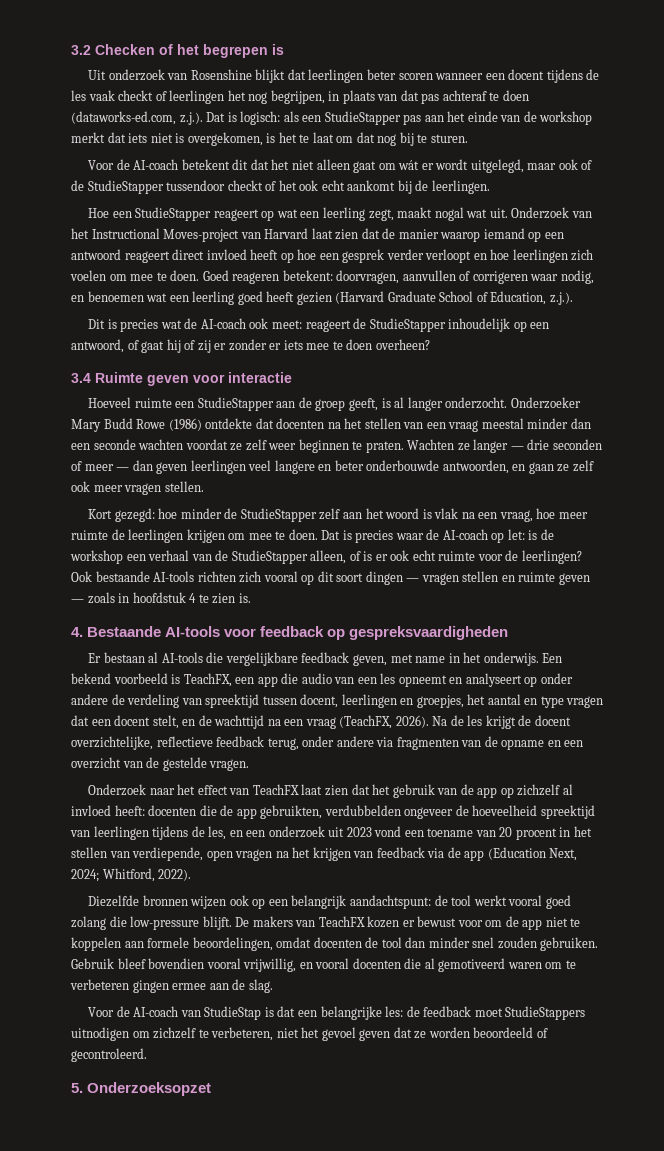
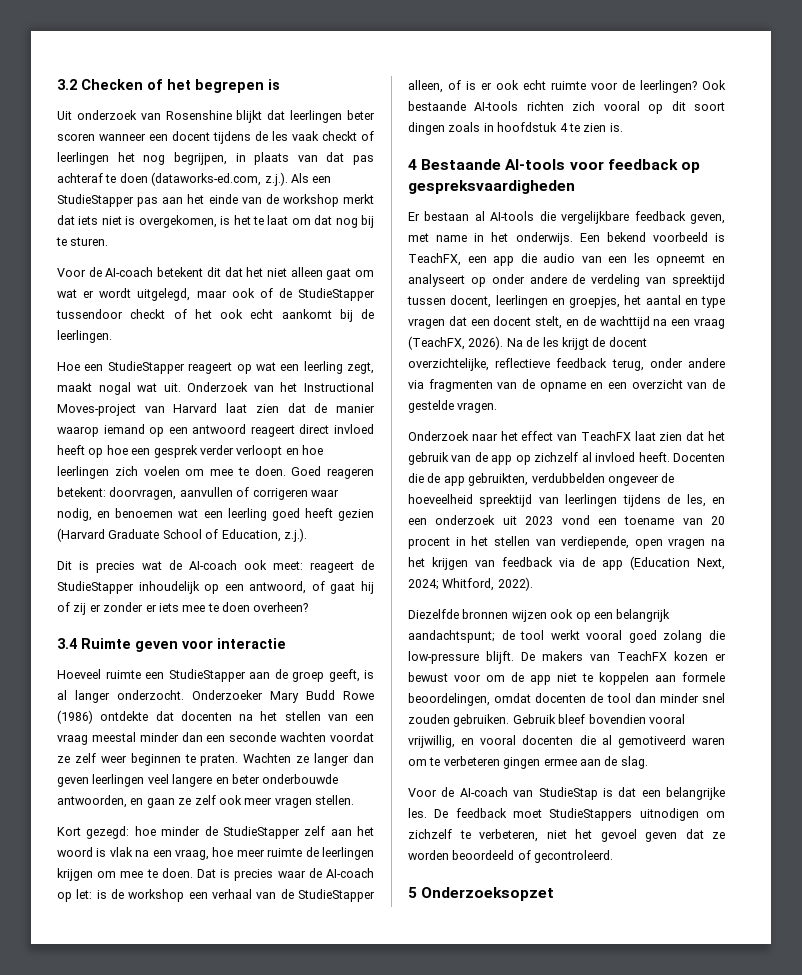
- Uit onderzoek van Rosenshine blijkt dat leerlingen beter scoren wanneer een docent tijdens de les vaak checkt of leerlingen het nog begrijpen, in plaats van dat pas achteraf te doen (dataworks-ed.com, z.j.). Dat is logisch: als een StudieStapper pas aan het einde van de workshop merkt dat iets niet is overgekomen, is het te laat om dat nog bij te sturen.
+ Uit onderzoek van Rosenshine blijkt dat leerlingen beter scoren wanneer een docent tijdens de les vaak checkt of leerlingen het nog begrijpen, in plaats van dat pas achteraf te doen (dataworks-ed.com, z.j.). Als een StudieStapper pas aan het einde van de workshop merkt dat iets niet is overgekomen, is het te laat om dat nog bij te sturen.
- Voor de AI-coach betekent dit dat het niet alleen gaat om wát er wordt uitgelegd, maar ook of de StudieStapper tussendoor checkt of het ook echt aankomt bij de leerlingen.
+ Voor de AI-coach betekent dit dat het niet alleen gaat om wat er wordt uitgelegd, maar ook of de StudieStapper tussendoor checkt of het ook echt aankomt bij de leerlingen.
- Wachten ze langer — drie seconden of meer — dan geven leerlingen veel langere en beter onderbouwde antwoorden, en gaan ze zelf ook meer vragen stellen.
+ Wachten ze langer dan geven leerlingen veel langere en beter onderbouwde antwoorden, en gaan ze zelf ook meer vragen stellen.
- Ook bestaande AI-tools richten zich vooral op dit soort dingen — vragen stellen en ruimte geven — zoals in hoofdstuk 4 te zien is.
+ Ook bestaande AI-tools richten zich vooral op dit soort dingen zoals in hoofdstuk 4 te zien is.
- 4. Bestaande AI-tools voor feedback op gespreksvaardigheden
+ 4 Bestaande AI-tools voor feedback op gespreksvaardigheden
- Onderzoek naar het effect van TeachFX laat zien dat het gebruik van de app op zichzelf al invloed heeft: docenten die de app gebruikten, verdubbelden ongeveer de hoeveelheid spreektijd van leerlingen tijdens de les, en een onderzoek uit 2023 vond een toename van 20 procent in het stellen van verdiepende, open vragen na het krijgen van feedback via de app (Education Next, 2024;
+ Onderzoek naar het effect van TeachFX laat zien dat het gebruik van de app op zichzelf al invloed heeft. Docenten die de app gebruikten, verdubbelden ongeveer de hoeveelheid spreektijd van leerlingen tijdens de les, en een onderzoek uit 2023 vond een toename van 20 procent in het stellen van verdiepende, open vragen na het krijgen van feedback via de app (Education Next, 2024;
- Diezelfde bronnen wijzen ook op een belangrijk aandachtspunt: de tool werkt vooral goed zolang die low-pressure blijft.
+ Diezelfde bronnen wijzen ook op een belangrijk aandachtspunt; de tool werkt vooral goed zolang die low-pressure blijft.
- Voor de AI-coach van StudieStap is dat een belangrijke les: de feedback moet StudieStappers uitnodigen om zichzelf te verbeteren, niet het gevoel geven dat ze worden beoordeeld of gecontroleerd.
+ Voor de AI-coach van StudieStap is dat een belangrijke les. De feedback moet StudieStappers uitnodigen om zichzelf te verbeteren, niet het gevoel geven dat ze worden beoordeeld of gecontroleerd.
- 5. Onderzoeksopzet
+ 5 Onderzoeksopzet

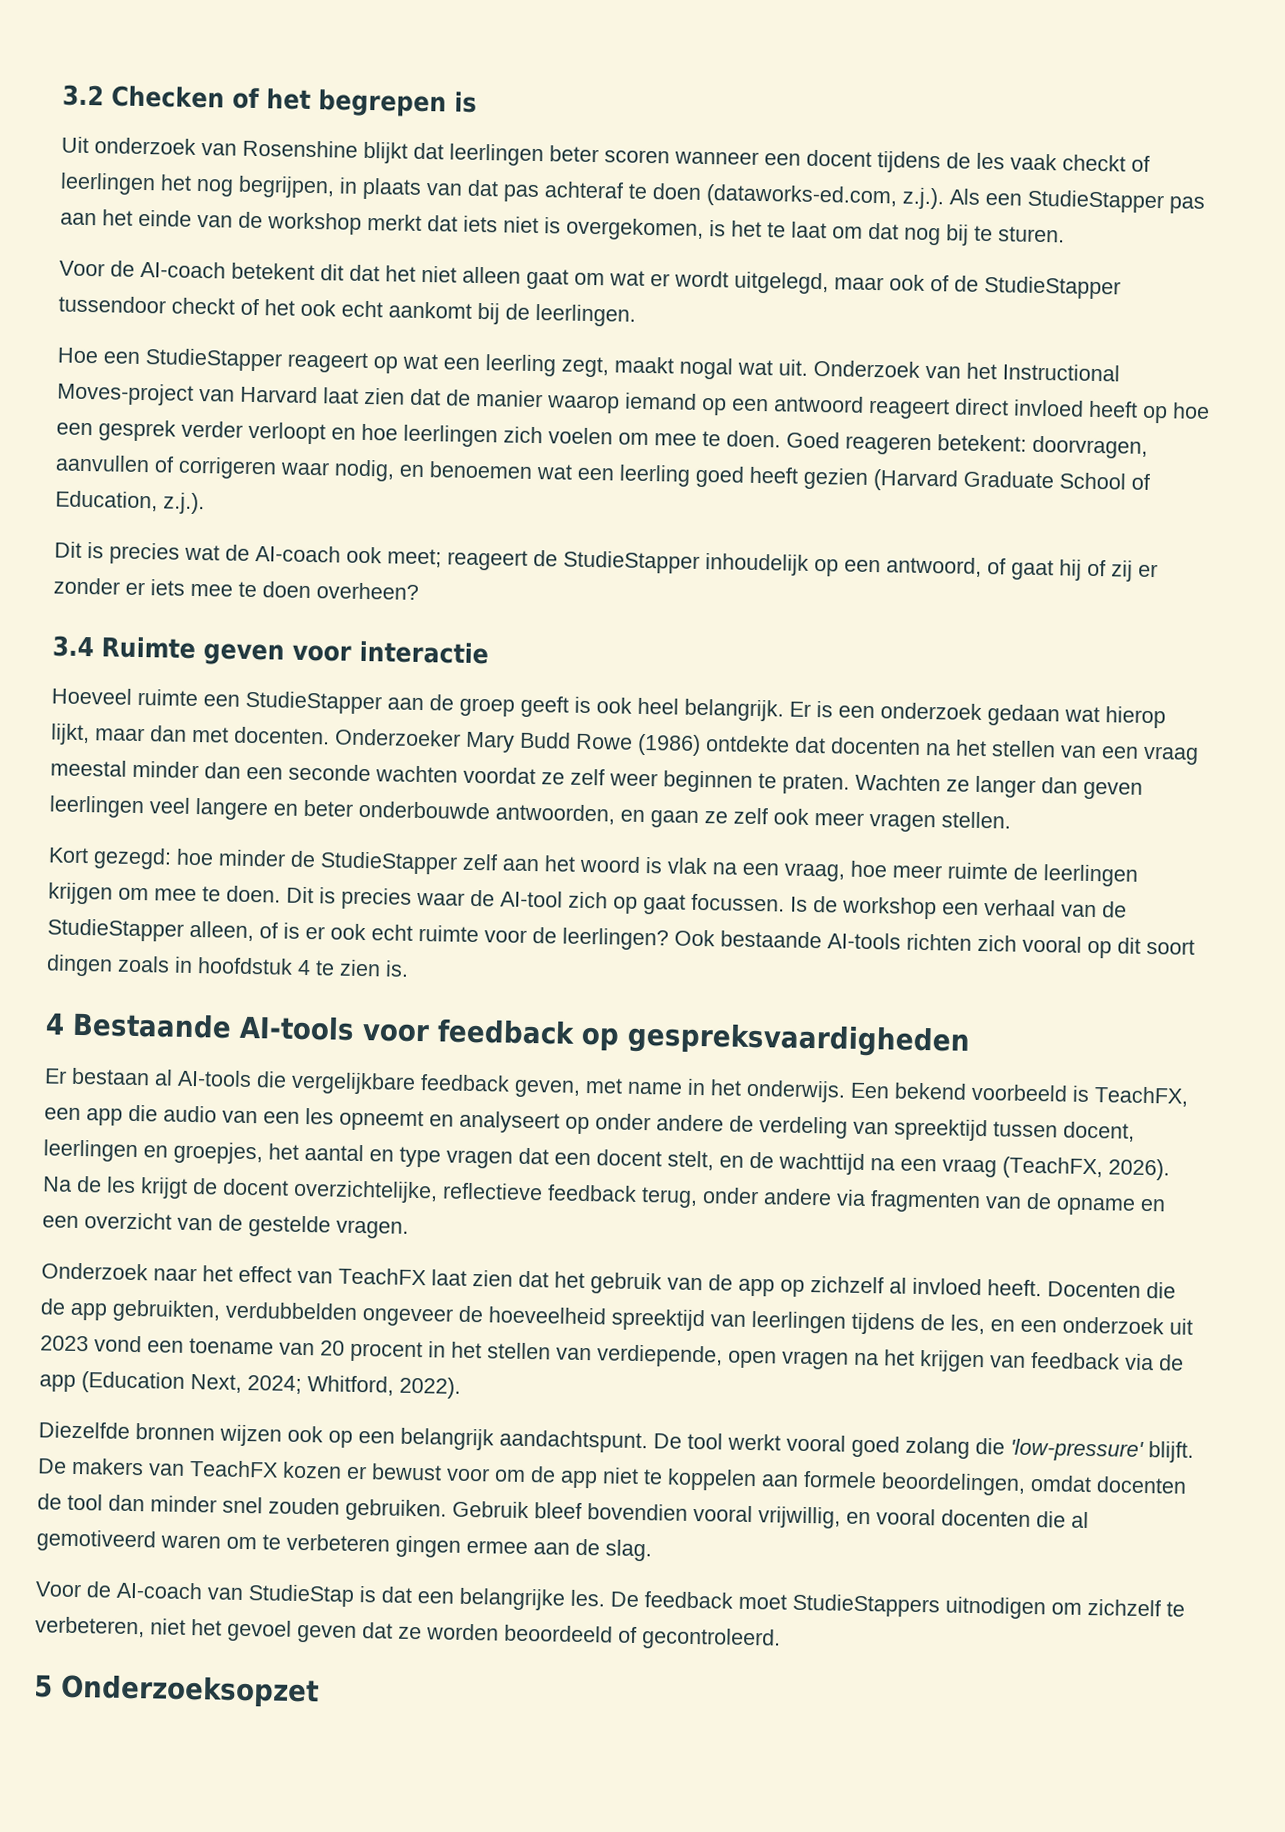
- Dit is precies wat de AI-coach ook meet: reageert de StudieStapper inhoudelijk op een antwoord, of gaat hij of zij er zonder er iets mee te doen overheen?
+ Dit is precies wat de AI-coach ook meet; reageert de StudieStapper inhoudelijk op een antwoord, of gaat hij of zij er zonder er iets mee te doen overheen?
- Hoeveel ruimte een StudieStapper aan de groep geeft, is al langer onderzocht.
+ Hoeveel ruimte een StudieStapper aan de groep geeft is ook heel belangrijk. Er is een onderzoek gedaan wat hierop lijkt, maar dan met docenten.
- Dat is precies waar de AI-coach op let: is de workshop een verhaal van de StudieStapper alleen, of is er ook echt ruimte voor de leerlingen?
+ Dit is precies waar de AI-tool zich op gaat focussen. Is de workshop een verhaal van de StudieStapper alleen, of is er ook echt ruimte voor de leerlingen?
- Diezelfde bronnen wijzen ook op een belangrijk aandachtspunt; de tool werkt vooral goed zolang die low-pressure blijft.
+ Diezelfde bronnen wijzen ook op een belangrijk aandachtspunt. De tool werkt vooral goed zolang die 'low-pressure' blijft.

